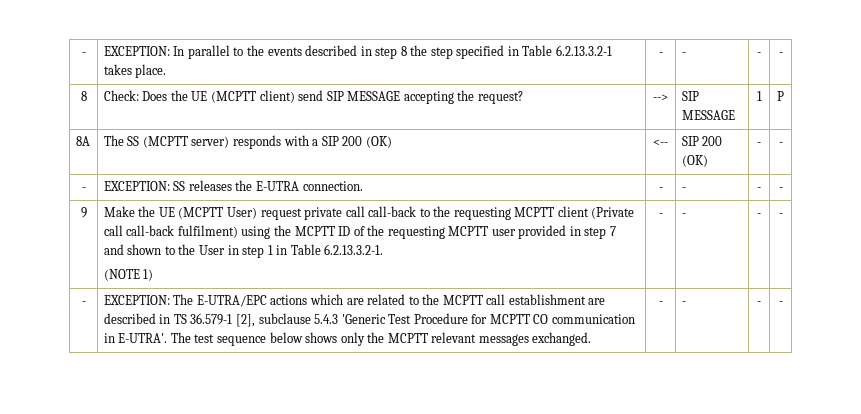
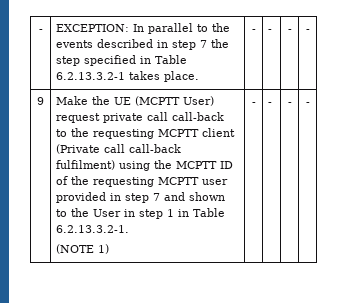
- - | EXCEPTION: In parallel to the events described in step 8 the step specified in Table 6.2.13.3.2-1 takes place. | - | - | - | -
+ - | EXCEPTION: In parallel to the events described in step 7 the step specified in Table 6.2.13.3.2-1 takes place. | - | - | - | -
- 8 | Check: Does the UE (MCPTT client) send SIP MESSAGE accepting the request? | --> | SIP MESSAGE | 1 | P
- 8A | The SS (MCPTT server) responds with a SIP 200 (OK) | <-- | SIP 200 (OK) | - | -
- - | EXCEPTION: SS releases the E-UTRA connection. | - | - | - | -
- - | EXCEPTION: The E-UTRA/EPC actions which are related to the MCPTT call establishment are described in TS 36.579-1 [2], subclause 5.4.3 'Generic Test Procedure for MCPTT CO communication in E-UTRA'. The test sequence below shows only the MCPTT relevant messages exchanged. | - | - | - | -

